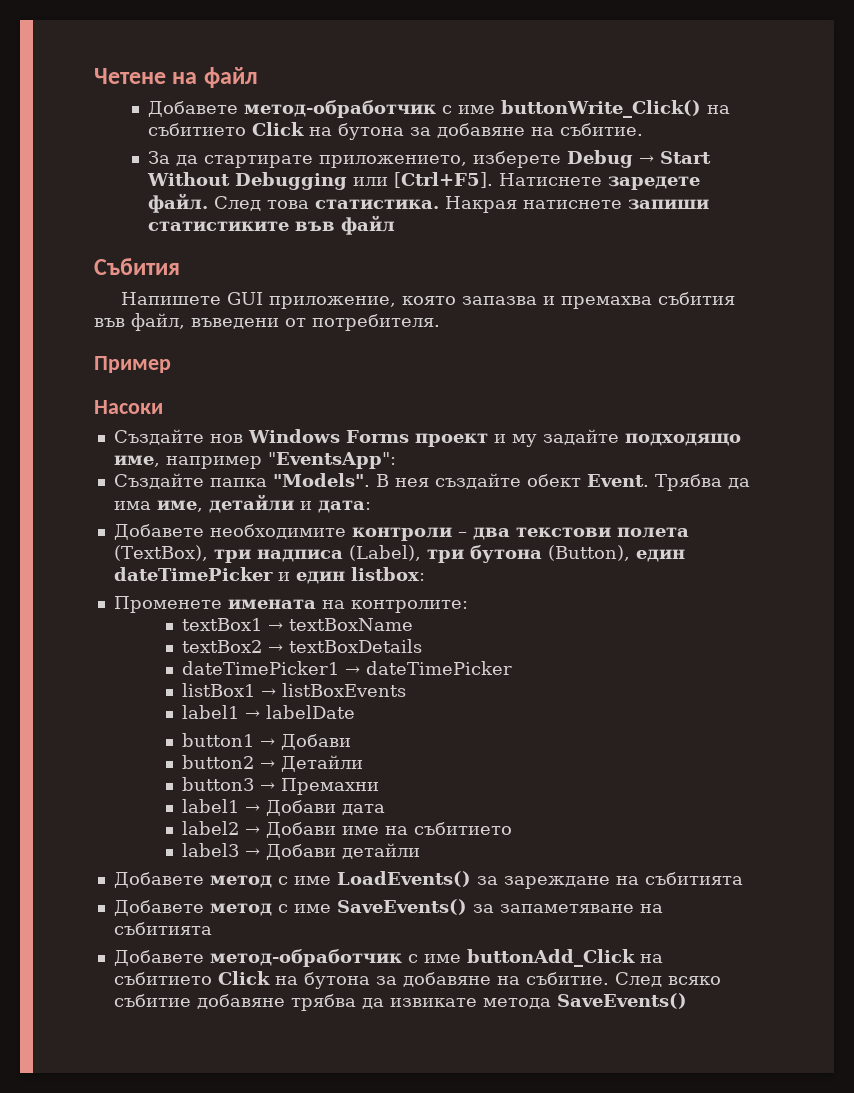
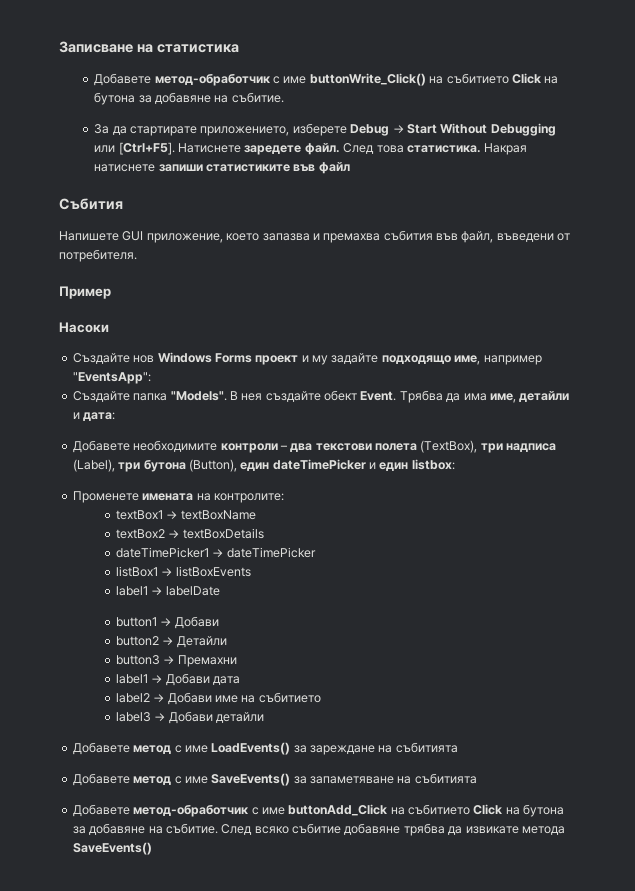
- Четене на файл
+ Записване на статистика
- Напишете GUI приложение, която запазва и премахва събития във файл, въведени от потребителя.
+ Напишете GUI приложение, което запазва и премахва събития във файл, въведени от потребителя.

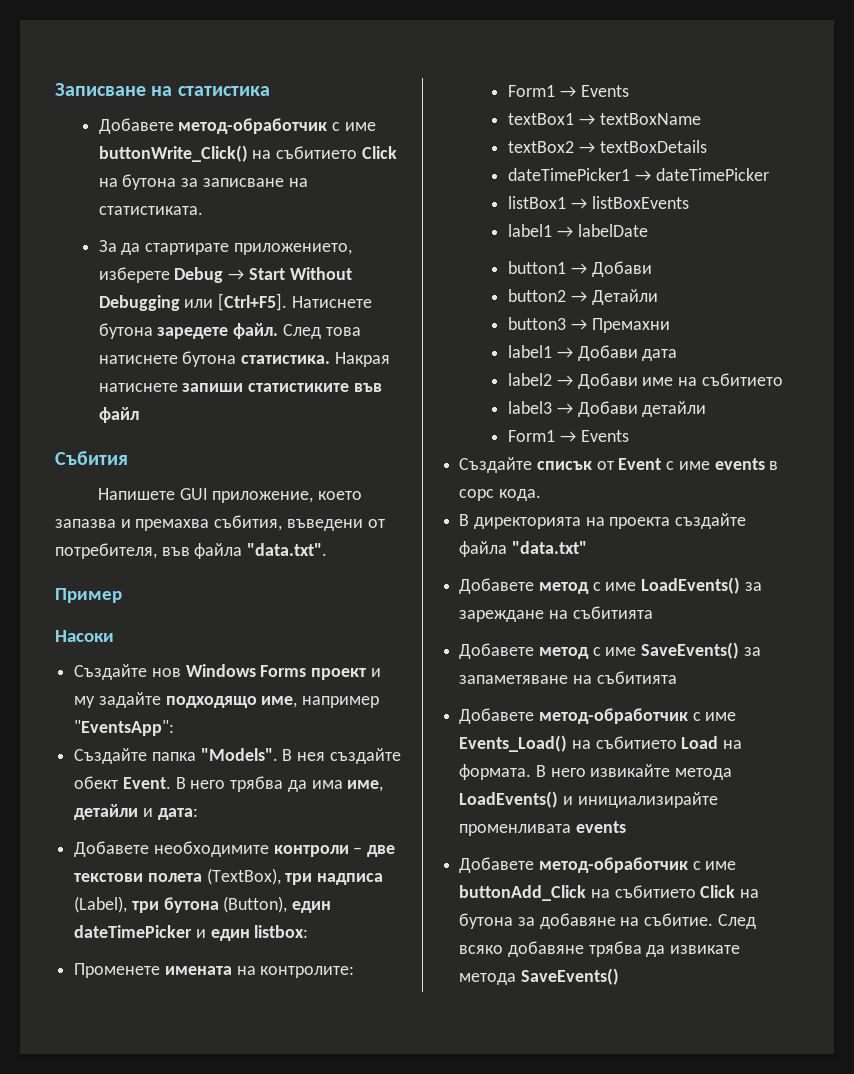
- Добавете метод-обработчик с име buttonWrite_Click() на събитието Click на бутона за добавяне на събитие.
+ Добавете метод-обработчик с име buttonWrite_Click() на събитието Click на бутона за записване на статистиката.
- Натиснете заредете файл.
+ Натиснете бутона заредете файл.
- След това статистика.
+ След това натиснете бутона статистика.
- Напишете GUI приложение, което запазва и премахва събития във файл, въведени от потребителя.
+ Напишете GUI приложение, което запазва и премахва събития, въведени от потребителя, във файла "data.txt".
- Трябва да има име, детайли и дата:
+ В него трябва да има име, детайли и дата:
- Добавете необходимите контроли – два текстови полета (TextBox), три надписа (Label), три бутона (Button), един dateTimePicker и един listbox:
+ Добавете необходимите контроли – две текстови полета (TextBox), три надписа (Label), три бутона (Button), един dateTimePicker и един listbox:
  Променете имената на контролите:
+ Form1 → Events
  label3 → Добави детайли
+ Form1 → Events
+ Създайте списък от Event с име events в сорс кода.
+ В директорията на проекта създайте файла "data.txt"
+ Добавете метод-обработчик с име Events_Load() на събитието Load на формата. В него извикайте метода LoadEvents() и инициализирайте променливата events
- След всяко събитие добавяне трябва да извикате метода SaveEvents()
+ След всяко добавяне трябва да извикате метода SaveEvents()

